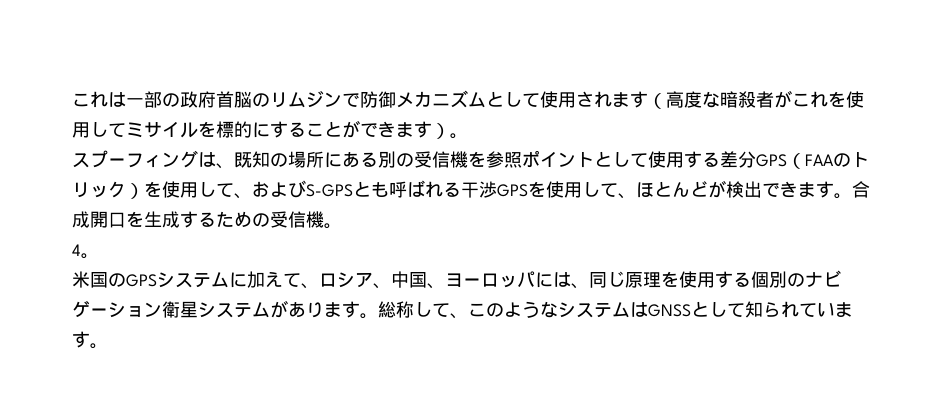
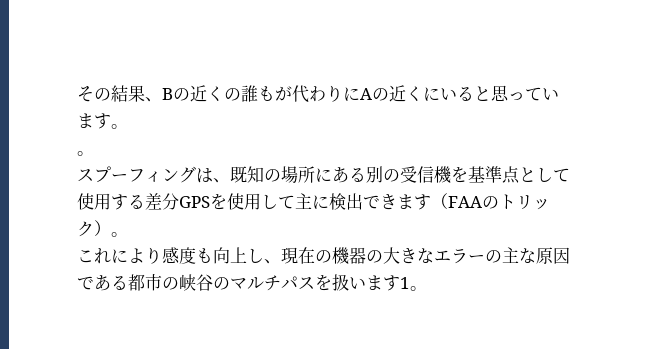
- これは一部の政府首脳のリムジンで防御メカニズムとして使用されます（高度な暗殺者がこれを使用してミサイルを標的にすることができます）。
+ その結果、Bの近くの誰もが代わりにAの近くにいると思っています。
+ 。
- スプーフィングは、既知の場所にある別の受信機を参照ポイントとして使用する差分GPS（FAAのトリック）を使用して、およびS-GPSとも呼ばれる干渉GPSを使用して、ほとんどが検出できます。合成開口を生成するための受信機。
- 4。
- 米国のGPSシステムに加えて、ロシア、中国、ヨーロッパには、同じ原理を使用する個別のナビゲーション衛星システムがあります。総称して、このようなシステムはGNSSとして知られています。
+ スプーフィングは、既知の場所にある別の受信機を基準点として使用する差分GPSを使用して主に検出できます（FAAのトリック）。
+ これにより感度も向上し、現在の機器の大きなエラーの主な原因である都市の峡谷のマルチパスを扱います1。

